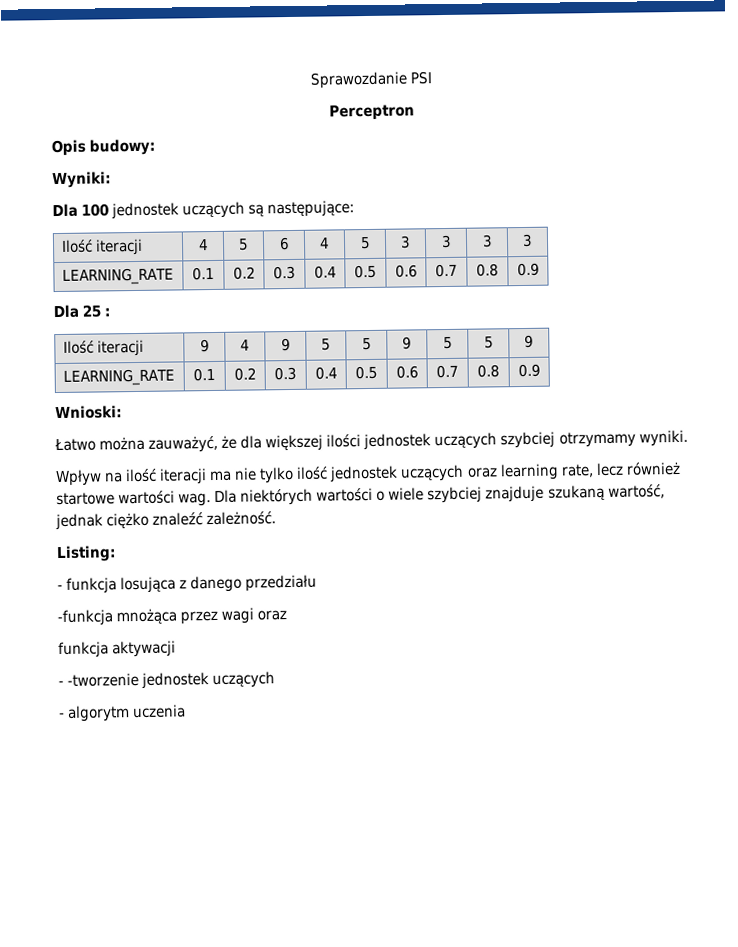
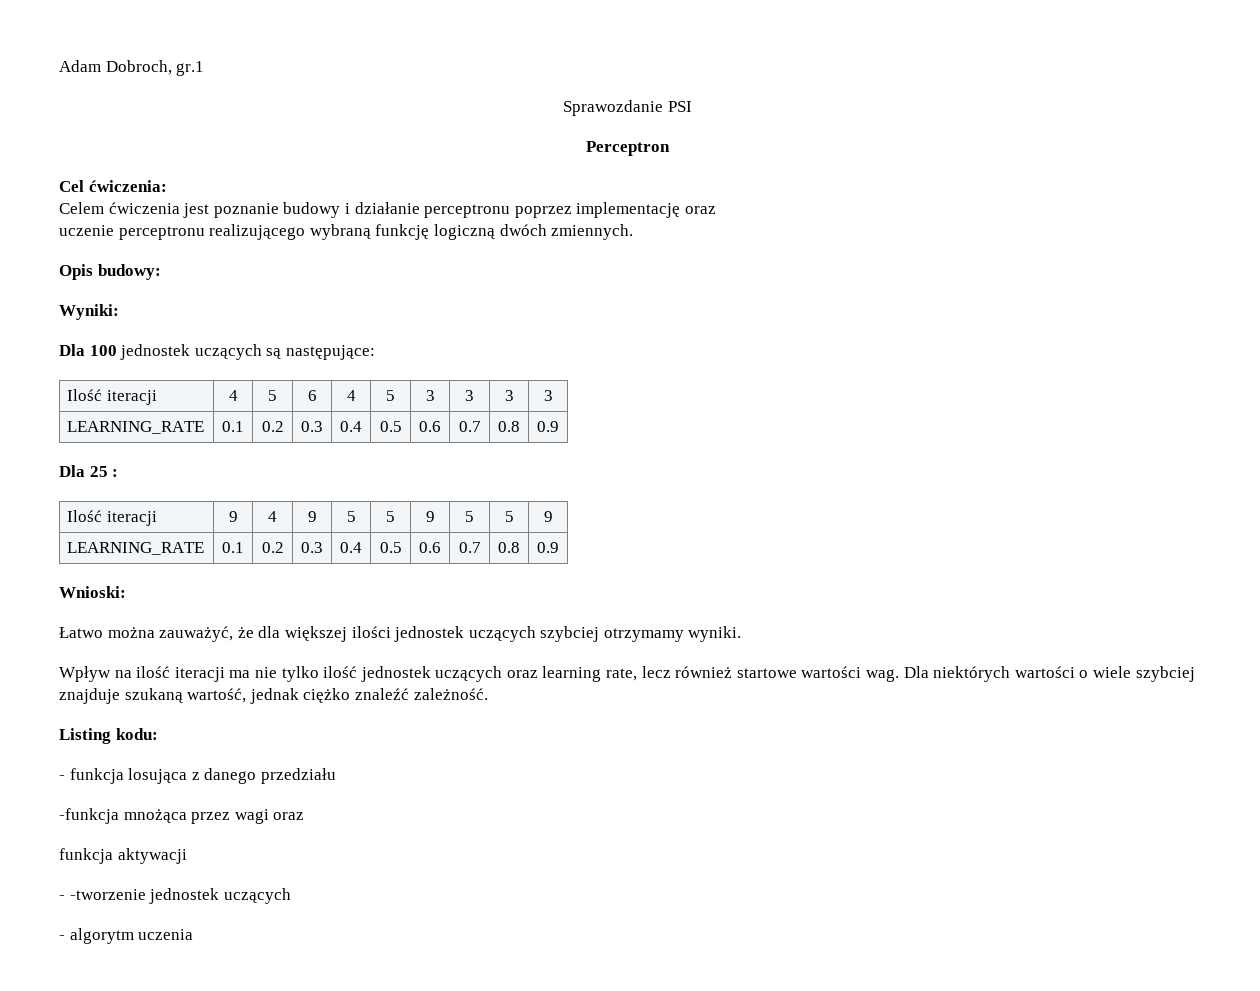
+ Adam Dobroch, gr.1
+ Cel ćwiczenia:
+ Celem ćwiczenia jest poznanie budowy i działanie perceptronu poprzez implementację oraz
+ uczenie perceptronu realizującego wybraną funkcję logiczną dwóch zmiennych.
- Listing:
+ Listing kodu:

